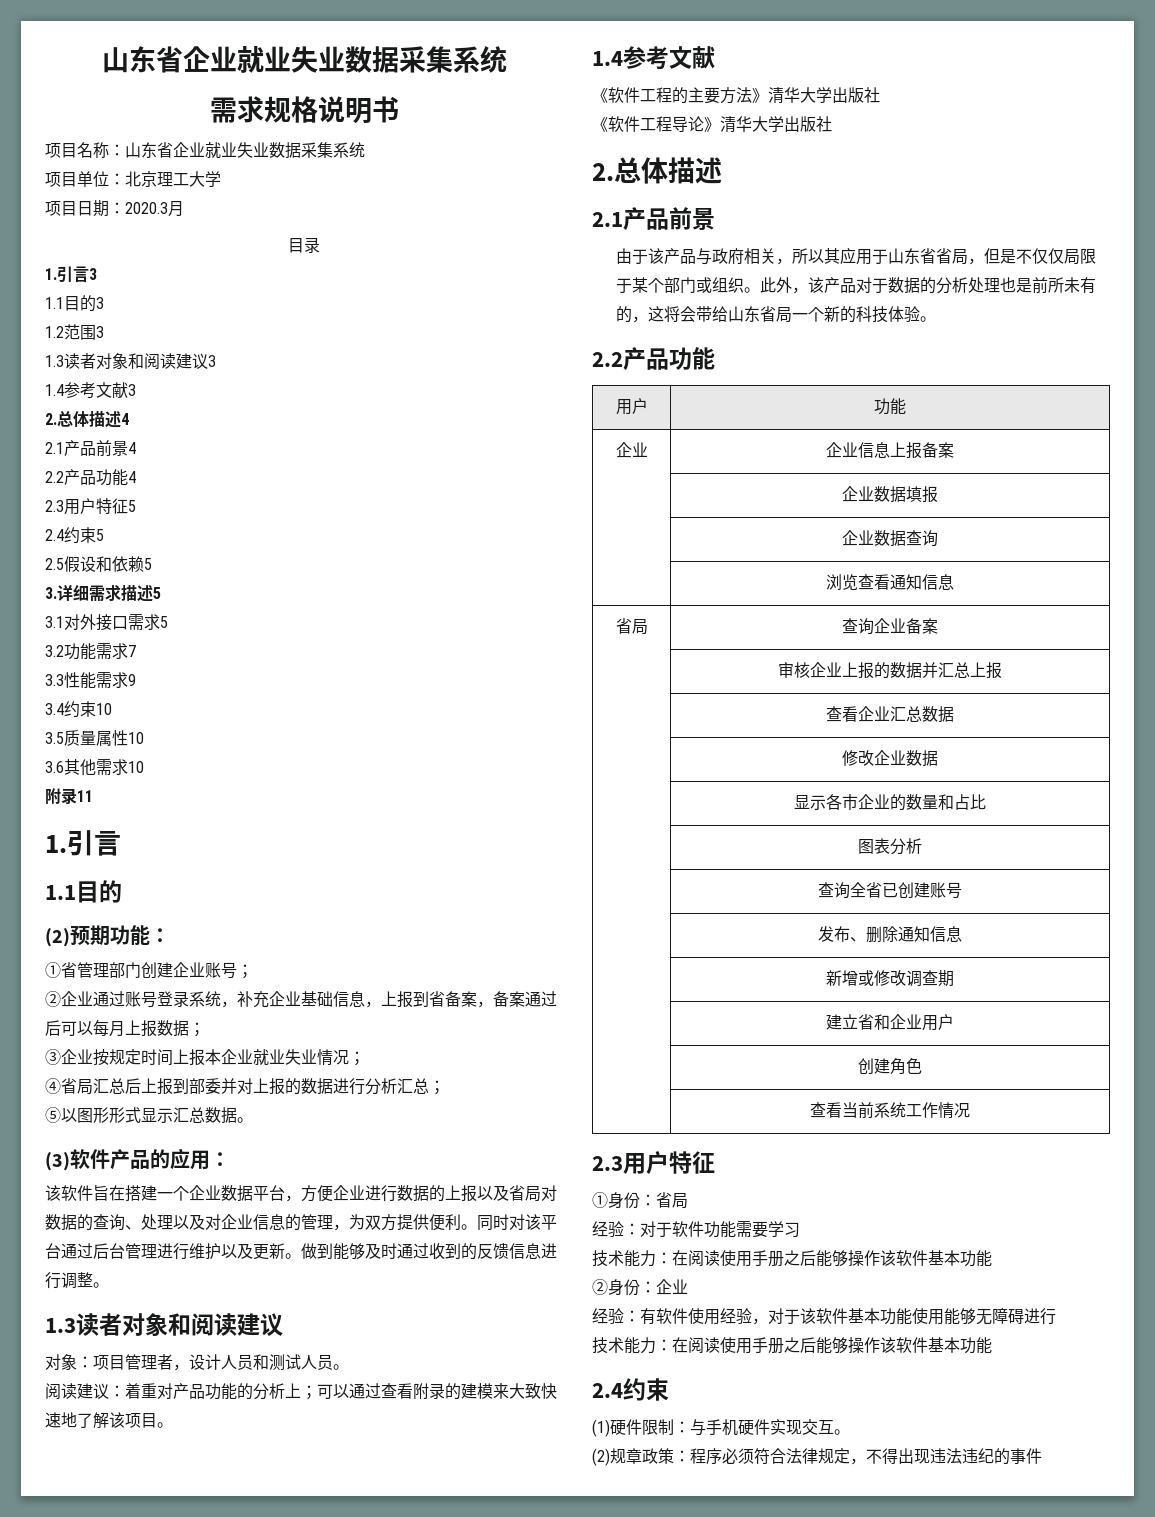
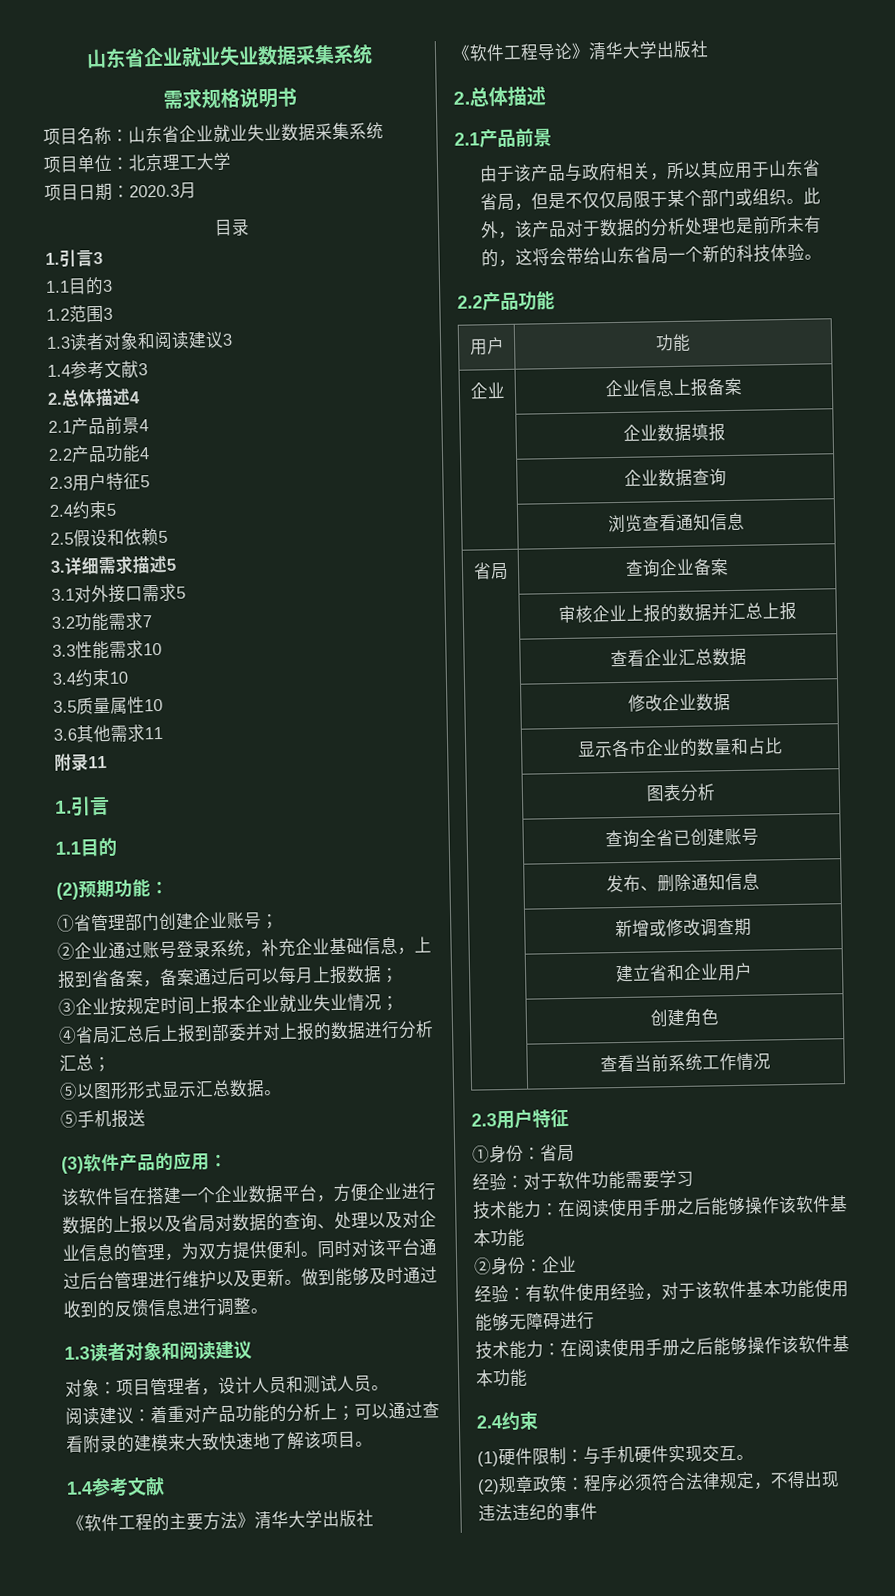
- 3.3性能需求9
+ 3.3性能需求10
- 3.6其他需求10
+ 3.6其他需求11
+ ⑤手机报送

